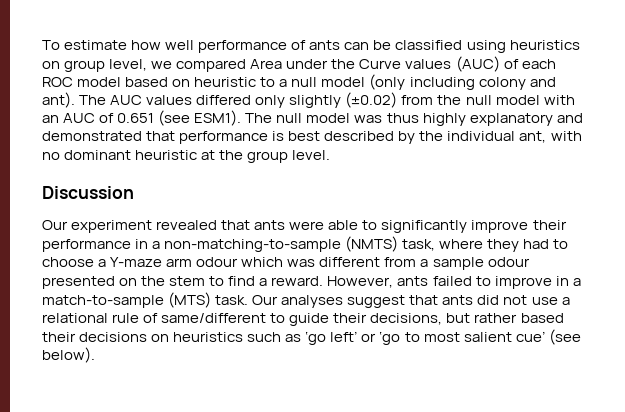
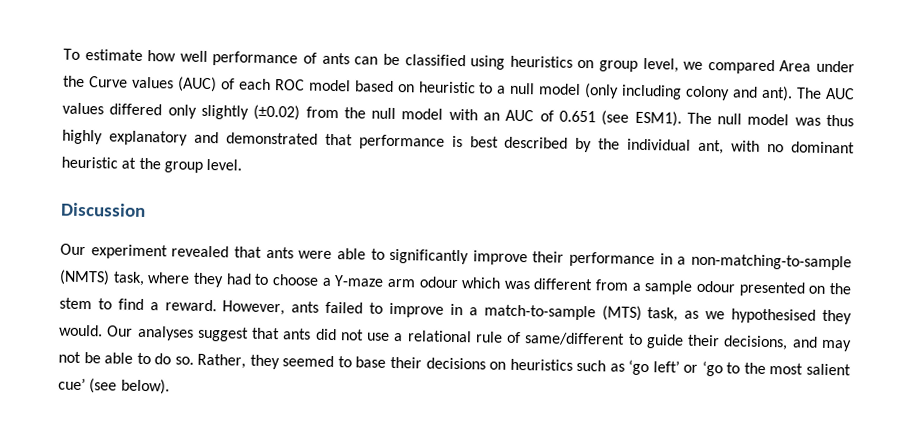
- However, ants failed to improve in a match-to-sample (MTS) task.
+ However, ants failed to improve in a match-to-sample (MTS) task, as we hypothesised they would.
- Our analyses suggest that ants did not use a relational rule of same/different to guide their decisions, but rather based their decisions on heuristics such as ‘go left’ or ‘go to most salient cue’ (see below).
+ Our analyses suggest that ants did not use a relational rule of same/different to guide their decisions, and may not be able to do so. Rather, they seemed to base their decisions on heuristics such as ‘go left’ or ‘go to the most salient cue’ (see below).

